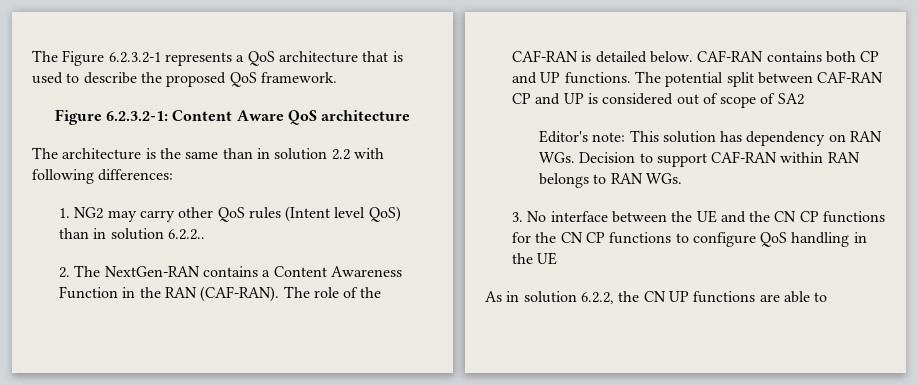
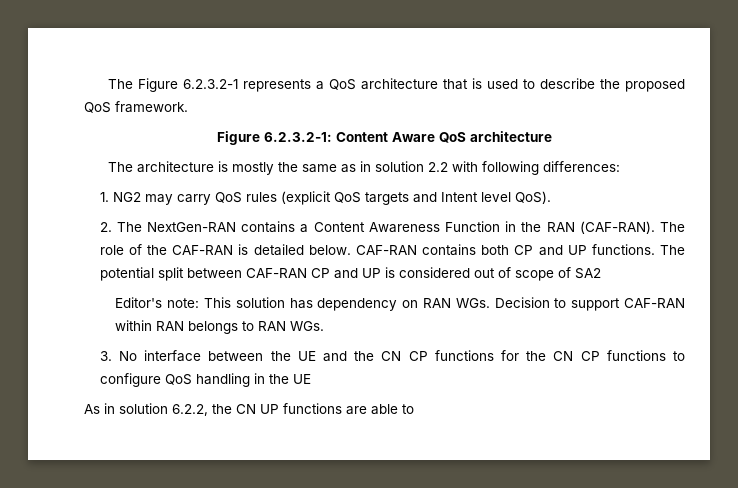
- The architecture is the same than in solution 2.2 with following differences:
+ The architecture is mostly the same as in solution 2.2 with following differences:
- 1. NG2 may carry other QoS rules (Intent level QoS) than in solution 6.2.2..
+ 1. NG2 may carry QoS rules (explicit QoS targets and Intent level QoS).

